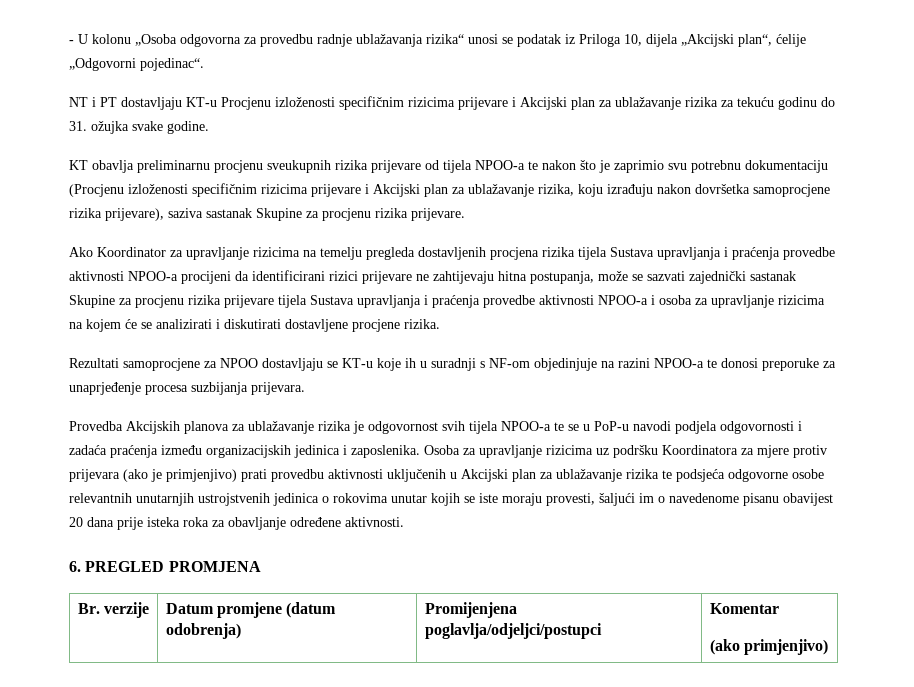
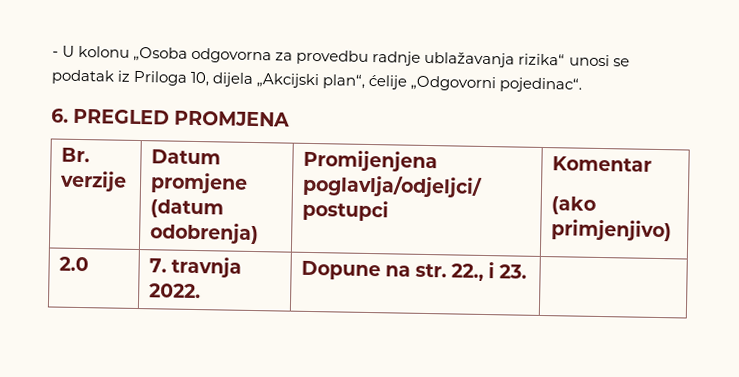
- NT i PT dostavljaju KT-u Procjenu izloženosti specifičnim rizicima prijevare i Akcijski plan za ublažavanje rizika za tekuću godinu do 31. ožujka svake godine.
- KT obavlja preliminarnu procjenu sveukupnih rizika prijevare od tijela NPOO-a te nakon što je zaprimio svu potrebnu dokumentaciju (Procjenu izloženosti specifičnim rizicima prijevare i Akcijski plan za ublažavanje rizika, koju izrađuju nakon dovršetka samoprocjene rizika prijevare), saziva sastanak Skupine za procjenu rizika prijevare.
- Ako Koordinator za upravljanje rizicima na temelju pregleda dostavljenih procjena rizika tijela Sustava upravljanja i praćenja provedbe aktivnosti NPOO-a procijeni da identificirani rizici prijevare ne zahtijevaju hitna postupanja, može se sazvati zajednički sastanak Skupine za procjenu rizika prijevare tijela Sustava upravljanja i praćenja provedbe aktivnosti NPOO-a i osoba za upravljanje rizicima na kojem će se analizirati i diskutirati dostavljene procjene rizika.
- Rezultati samoprocjene za NPOO dostavljaju se KT-u koje ih u suradnji s NF-om objedinjuje na razini NPOO-a te donosi preporuke za unaprjeđenje procesa suzbijanja prijevara.
- Provedba Akcijskih planova za ublažavanje rizika je odgovornost svih tijela NPOO-a te se u PoP-u navodi podjela odgovornosti i zadaća praćenja između organizacijskih jedinica i zaposlenika. Osoba za upravljanje rizicima uz podršku Koordinatora za mjere protiv prijevara (ako je primjenjivo) prati provedbu aktivnosti uključenih u Akcijski plan za ublažavanje rizika te podsjeća odgovorne osobe relevantnih unutarnjih ustrojstvenih jedinica o rokovima unutar kojih se iste moraju provesti, šaljući im o navedenome pisanu obavijest 20 dana prije isteka roka za obavljanje određene aktivnosti.
+ 2.0 | 7. travnja 2022. | Dopune na str. 22., i 23. |

